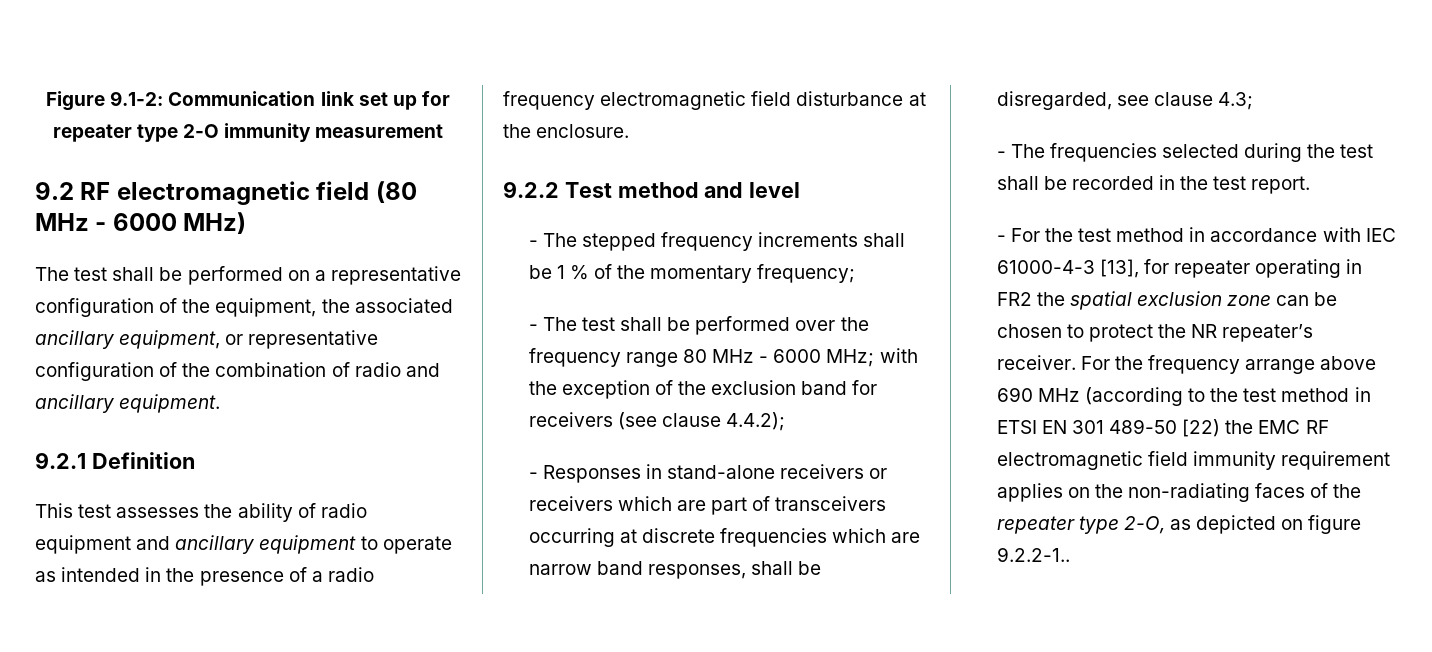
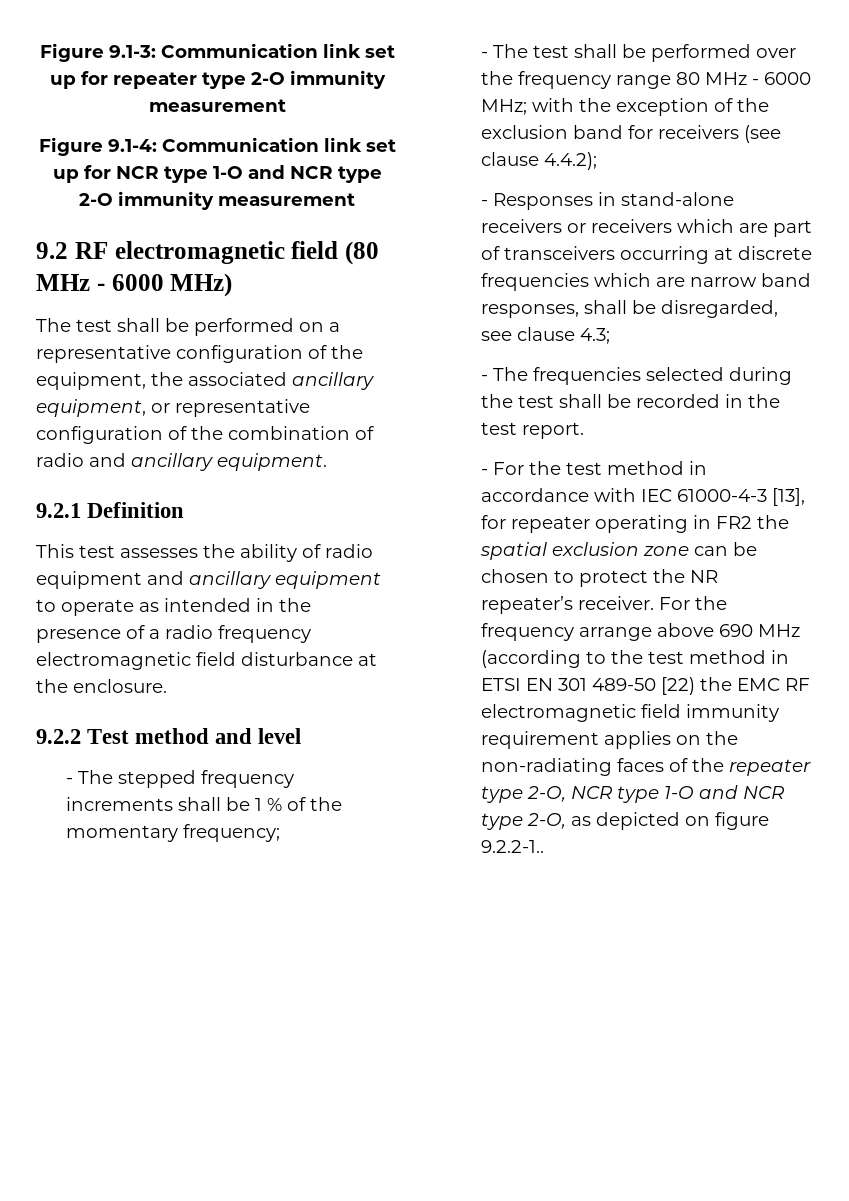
- Figure 9.1-2: Communication link set up for repeater type 2-O immunity measurement
+ Figure 9.1-3: Communication link set up for repeater type 2-O immunity measurement
+ Figure 9.1-4: Communication link set up for NCR type 1-O and NCR type 2-O immunity measurement
- For the frequency arrange above 690 MHz (according to the test method in ETSI EN 301 489-50 [22) the EMC RF electromagnetic field immunity requirement applies on the non-radiating faces of the repeater type 2-O, as depicted on figure 9.2.2-1..
+ For the frequency arrange above 690 MHz (according to the test method in ETSI EN 301 489-50 [22) the EMC RF electromagnetic field immunity requirement applies on the non-radiating faces of the repeater type 2-O, NCR type 1-O and NCR type 2-O, as depicted on figure 9.2.2-1..

